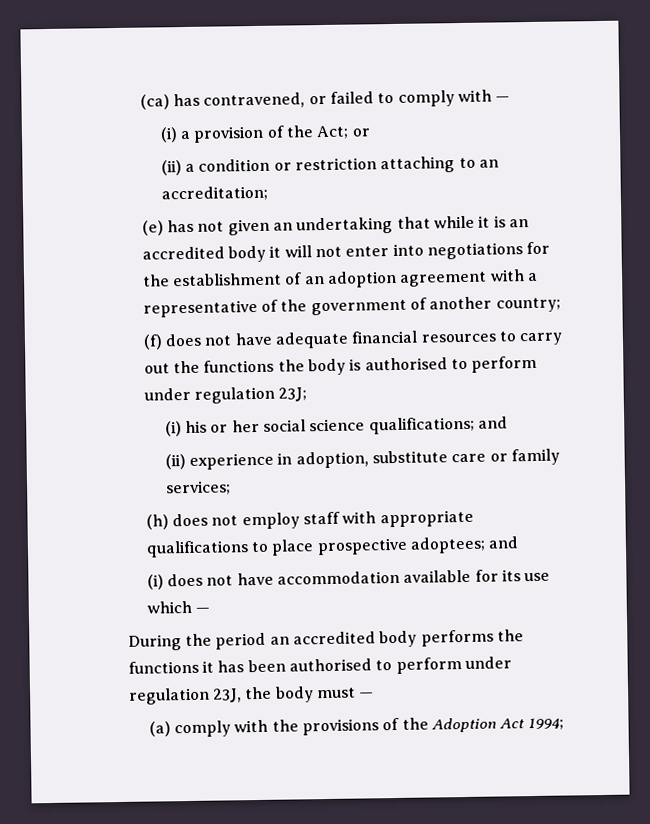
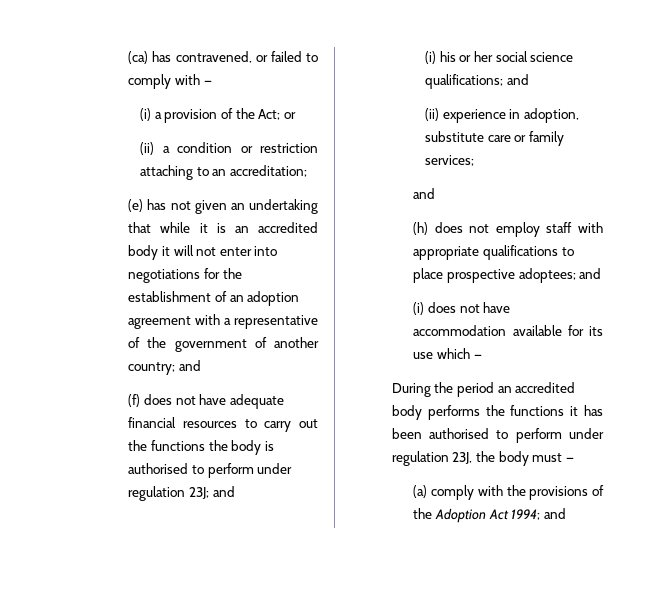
- (e) has not given an undertaking that while it is an accredited body it will not enter into negotiations for the establishment of an adoption agreement with a representative of the government of another country;
+ (e) has not given an undertaking that while it is an accredited body it will not enter into negotiations for the establishment of an adoption agreement with a representative of the government of another country; and
- (f) does not have adequate financial resources to carry out the functions the body is authorised to perform under regulation 23J;
+ (f) does not have adequate financial resources to carry out the functions the body is authorised to perform under regulation 23J; and
  (ii) experience in adoption, substitute care or family services;
+ and
- (a) comply with the provisions of the Adoption Act 1994;
+ (a) comply with the provisions of the Adoption Act 1994; and

